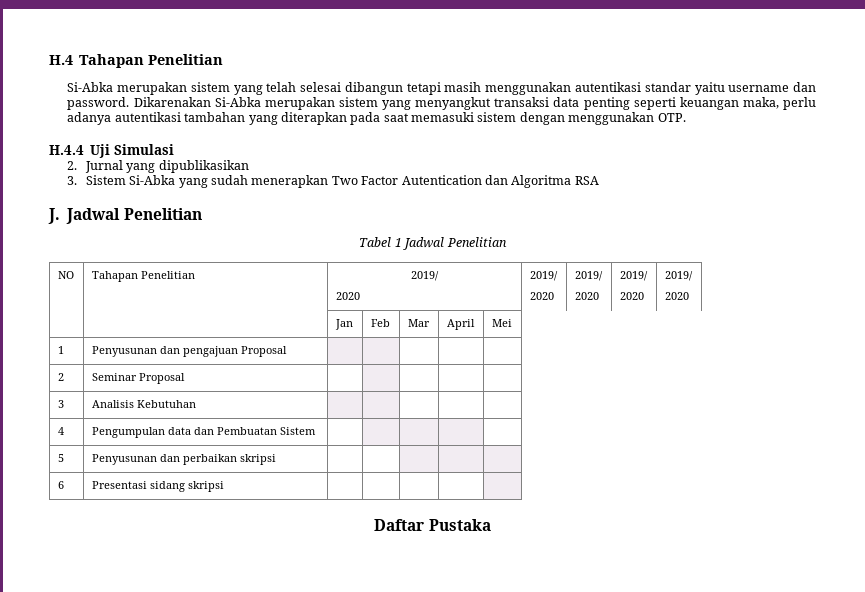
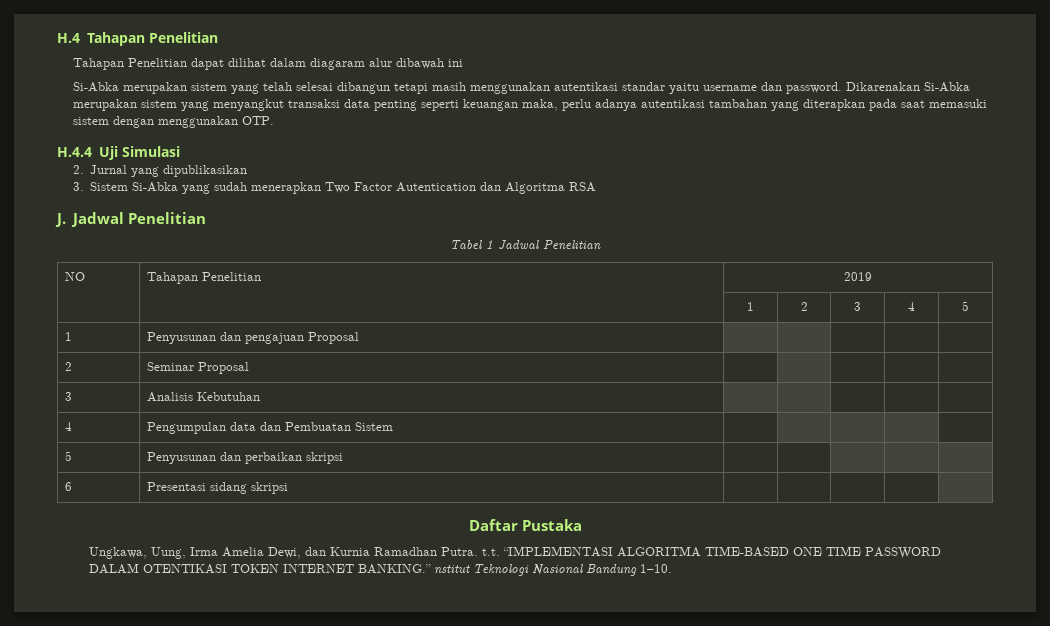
+ Tahapan Penelitian dapat dilihat dalam diagaram alur dibawah ini
- NO | Tahapan Penelitian | 2019/
- 2020 | 2019/
- 2020 | 2019/
- 2020 | 2019/
- 2020 | 2019/
- 2020
- | | Jan | Feb | Mar | April | Mei
+ NO | Tahapan Penelitian | 2019
+ | | 1 | 2 | 3 | 4 | 5
+ Ungkawa, Uung, Irma Amelia Dewi, dan Kurnia Ramadhan Putra. t.t. “IMPLEMENTASI ALGORITMA TIME-BASED ONE TIME PASSWORD DALAM OTENTIKASI TOKEN INTERNET BANKING.” nstitut Teknologi Nasional Bandung 1–10.

